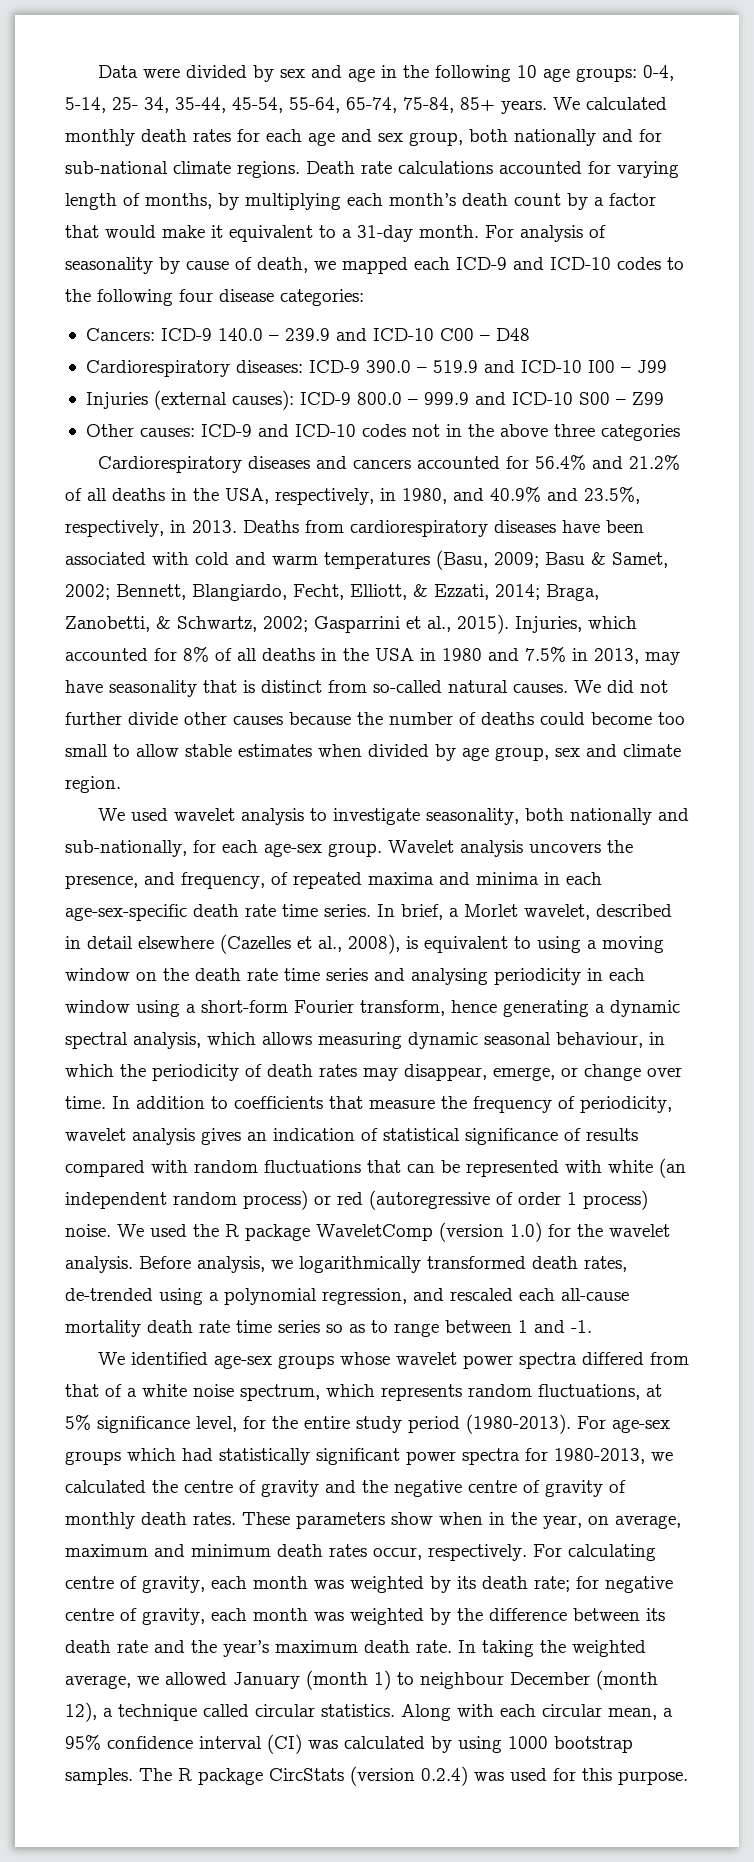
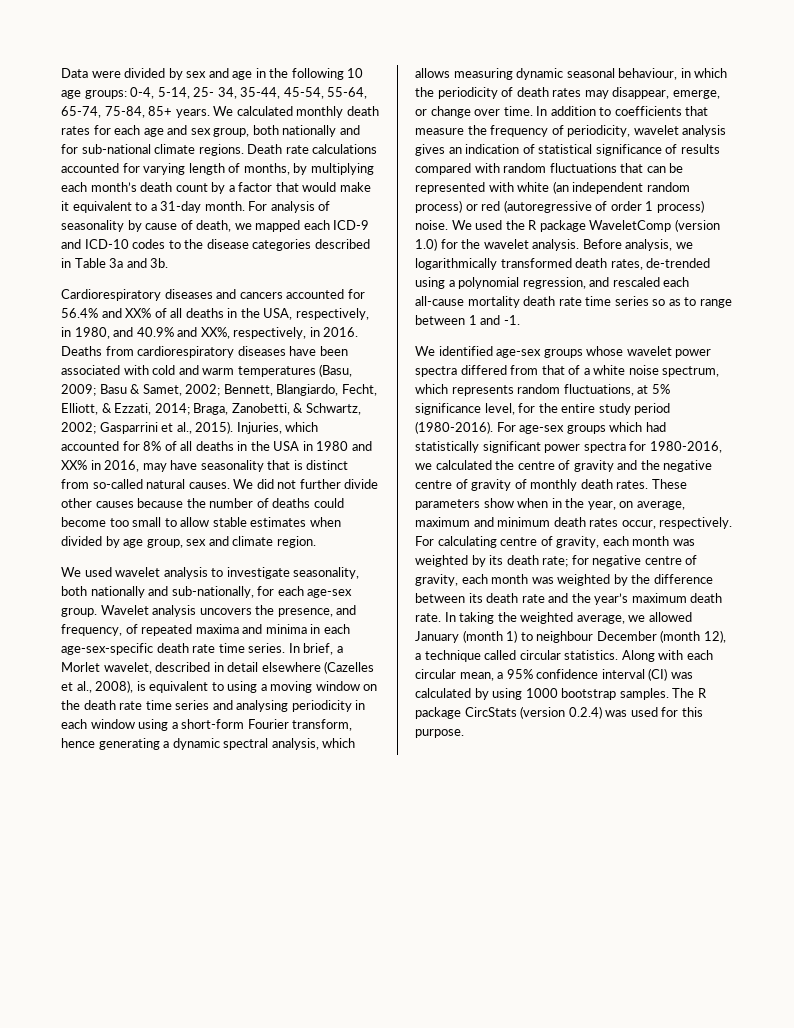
- For analysis of seasonality by cause of death, we mapped each ICD-9 and ICD-10 codes to the following four disease categories:
- Cancers: ICD-9 140.0 – 239.9 and ICD-10 C00 – D48
- Cardiorespiratory diseases: ICD-9 390.0 – 519.9 and ICD-10 I00 – J99
- Injuries (external causes): ICD-9 800.0 – 999.9 and ICD-10 S00 – Z99
- Other causes: ICD-9 and ICD-10 codes not in the above three categories
+ For analysis of seasonality by cause of death, we mapped each ICD-9 and ICD-10 codes to the disease categories described in Table 3a and 3b.
- Cardiorespiratory diseases and cancers accounted for 56.4% and 21.2% of all deaths in the USA, respectively, in 1980, and 40.9% and 23.5%, respectively, in 2013.
+ Cardiorespiratory diseases and cancers accounted for 56.4% and XX% of all deaths in the USA, respectively, in 1980, and 40.9% and XX%, respectively, in 2016.
- Injuries, which accounted for 8% of all deaths in the USA in 1980 and 7.5% in 2013, may have seasonality that is distinct from so-called natural causes.
+ Injuries, which accounted for 8% of all deaths in the USA in 1980 and XX% in 2016, may have seasonality that is distinct from so-called natural causes.
- We identified age-sex groups whose wavelet power spectra differed from that of a white noise spectrum, which represents random fluctuations, at 5% significance level, for the entire study period (1980-2013).
+ We identified age-sex groups whose wavelet power spectra differed from that of a white noise spectrum, which represents random fluctuations, at 5% significance level, for the entire study period (1980-2016).
- For age-sex groups which had statistically significant power spectra for 1980-2013, we calculated the centre of gravity and the negative centre of gravity of monthly death rates.
+ For age-sex groups which had statistically significant power spectra for 1980-2016, we calculated the centre of gravity and the negative centre of gravity of monthly death rates.

